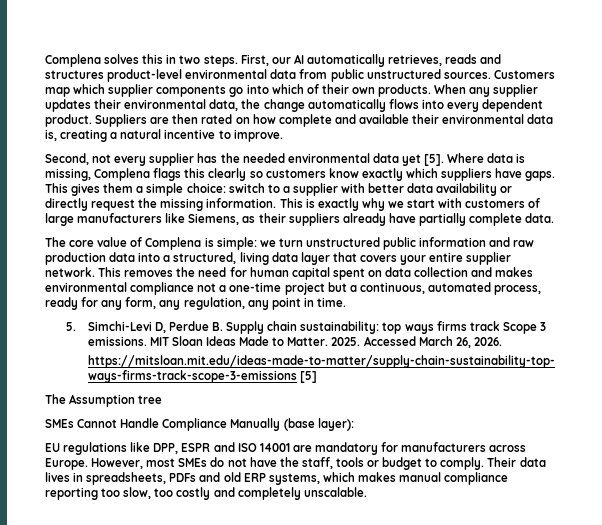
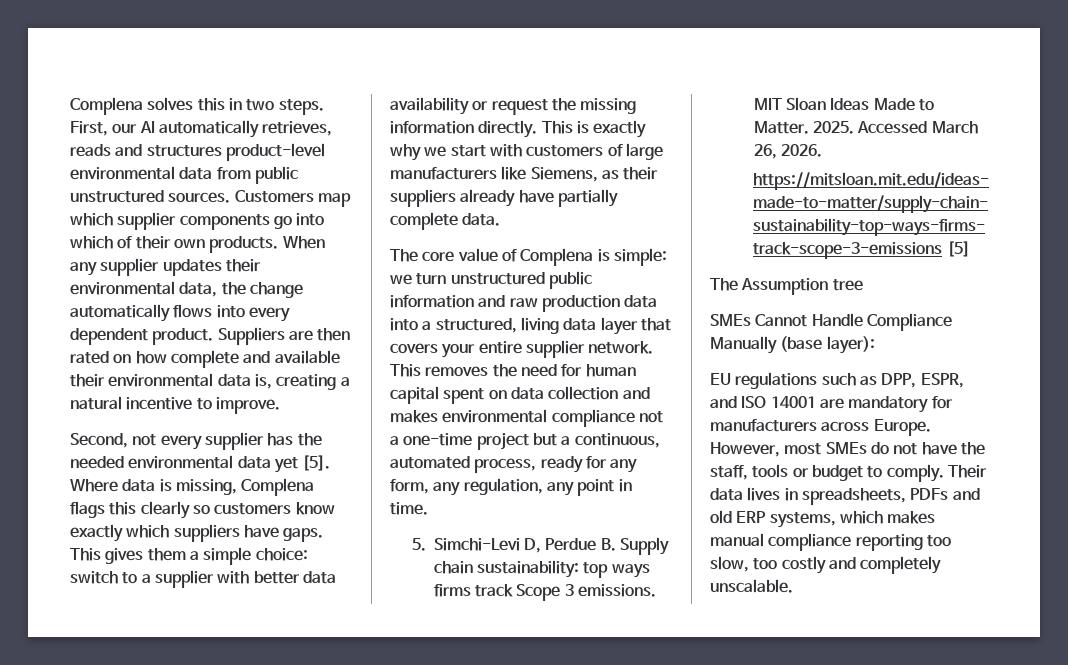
- This gives them a simple choice: switch to a supplier with better data availability or directly request the missing information.
+ This gives them a simple choice: switch to a supplier with better data availability or request the missing information directly.
- EU regulations like DPP, ESPR and ISO 14001 are mandatory for manufacturers across Europe.
+ EU regulations such as DPP, ESPR, and ISO 14001 are mandatory for manufacturers across Europe.

